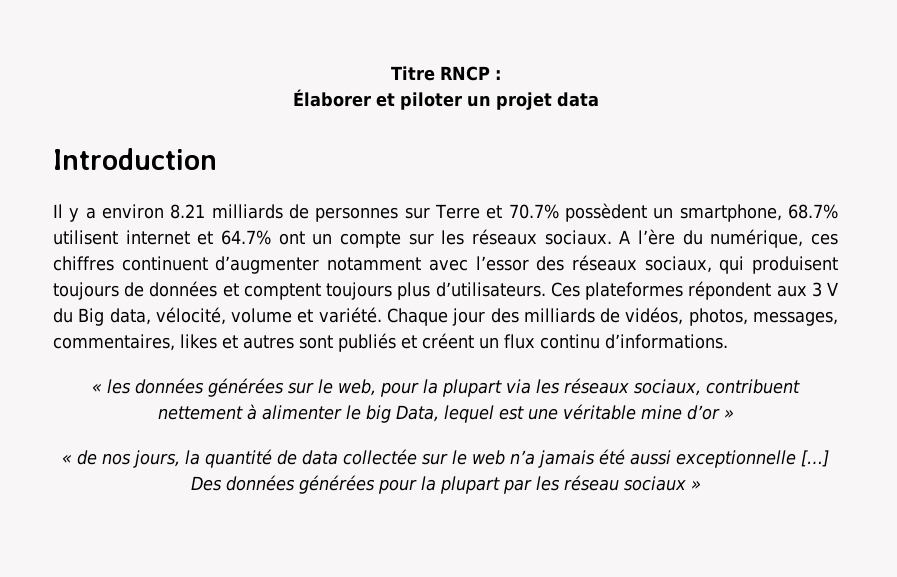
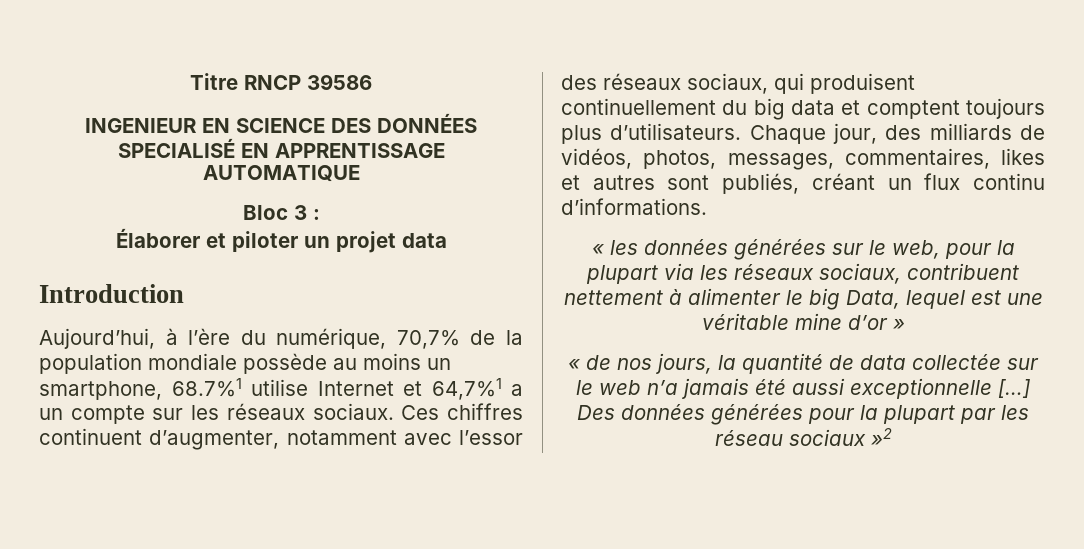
- Titre RNCP :
+ Titre RNCP 39586
+ INGENIEUR EN SCIENCE DES DONNÉES SPECIALISÉ EN APPRENTISSAGE AUTOMATIQUE
+ Bloc 3 :
- Il y a environ 8.21 milliards de personnes sur Terre et 70.7% possèdent un smartphone, 68.7% utilisent internet et 64.7% ont un compte sur les réseaux sociaux.
+ Aujourd’hui, à l’ère du numérique, 70,7% de la population mondiale possède au moins un smartphone, 68.7%1 utilise Internet et 64,7%1 a un compte sur les réseaux sociaux.
- A l’ère du numérique, ces chiffres continuent d’augmenter notamment avec l’essor des réseaux sociaux, qui produisent toujours de données et comptent toujours plus d’utilisateurs.
+ Ces chiffres continuent d’augmenter, notamment avec l’essor des réseaux sociaux, qui produisent continuellement du big data et comptent toujours plus d’utilisateurs.
- Ces plateformes répondent aux 3 V du Big data, vélocité, volume et variété. Chaque jour des milliards de vidéos, photos, messages, commentaires, likes et autres sont publiés et créent un flux continu d’informations.
+ Chaque jour, des milliards de vidéos, photos, messages, commentaires, likes et autres sont publiés, créant un flux continu d’informations.
- Des données générées pour la plupart par les réseau sociaux »
+ Des données générées pour la plupart par les réseau sociaux »2

